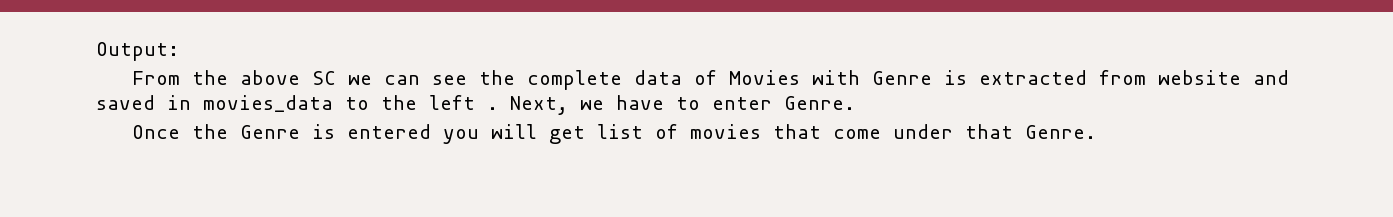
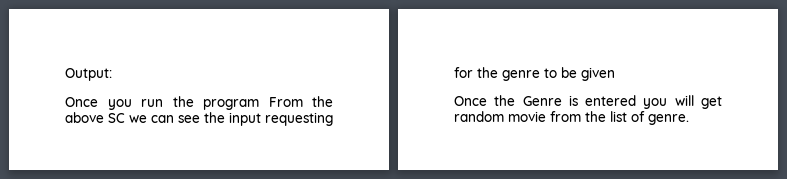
- From the above SC we can see the complete data of Movies with Genre is extracted from website and saved in movies_data to the left . Next, we have to enter Genre.
+ Once you run the program From the above SC we can see the input requesting for the genre to be given
- Once the Genre is entered you will get list of movies that come under that Genre.
+ Once the Genre is entered you will get random movie from the list of genre.

